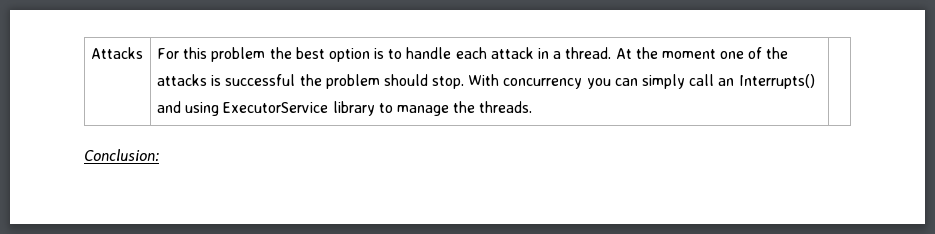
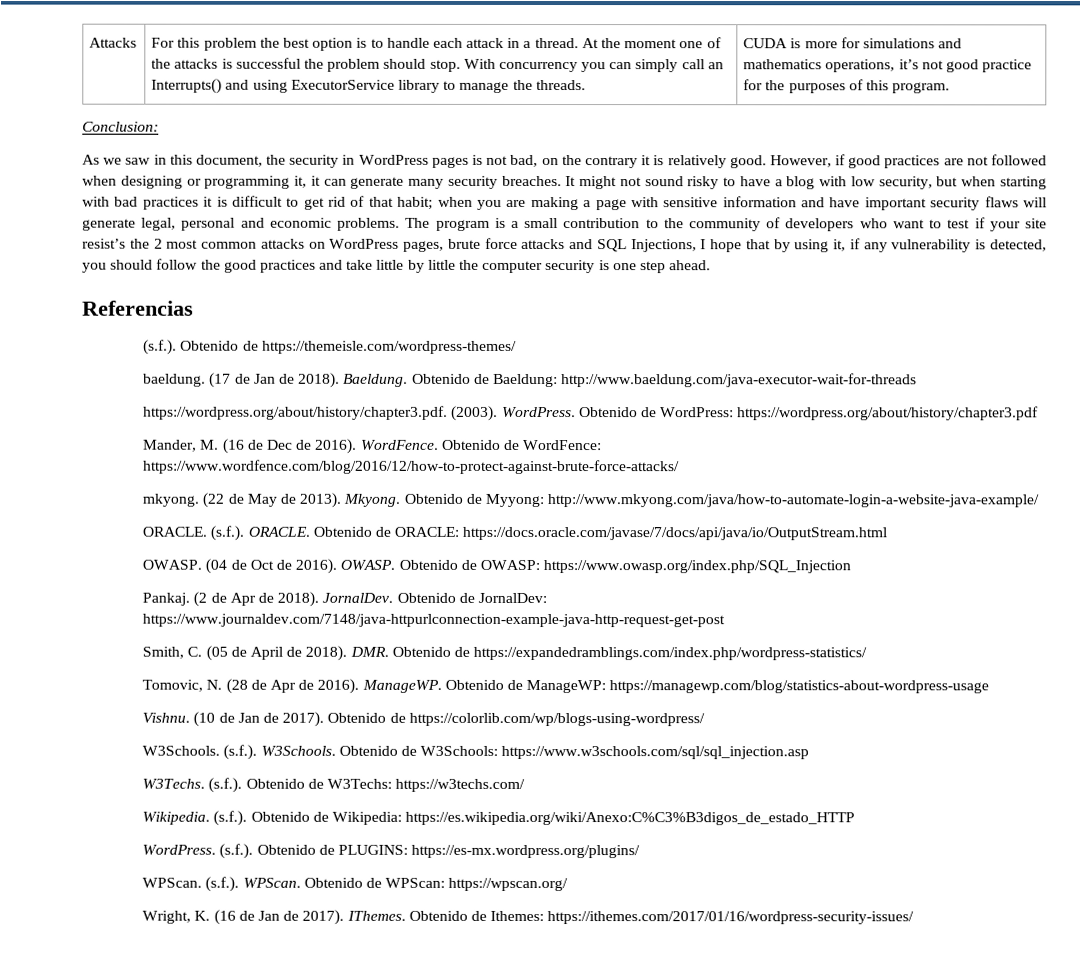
+ CUDA is more for simulations and mathematics operations, it’s not good practice for the purposes of this program.
  Conclusion:
+ As we saw in this document, the security in WordPress pages is not bad, on the contrary it is relatively good. However, if good practices are not followed when designing or programming it, it can generate many security breaches. It might not sound risky to have a blog with low security, but when starting with bad practices it is difficult to get rid of that habit; when you are making a page with sensitive information and have important security flaws will generate legal, personal and economic problems. The program is a small contribution to the community of developers who want to test if your site resist’s the 2 most common attacks on WordPress pages, brute force attacks and SQL Injections, I hope that by using it, if any vulnerability is detected, you should follow the good practices and take little by little the computer security is one step ahead.
+ Referencias
+ (s.f.). Obtenido de https://themeisle.com/wordpress-themes/
+ baeldung. (17 de Jan de 2018). Baeldung. Obtenido de Baeldung: http://www.baeldung.com/java-executor-wait-for-threads
+ https://wordpress.org/about/history/chapter3.pdf. (2003). WordPress. Obtenido de WordPress: https://wordpress.org/about/history/chapter3.pdf
+ Mander, M. (16 de Dec de 2016). WordFence. Obtenido de WordFence: https://www.wordfence.com/blog/2016/12/how-to-protect-against-brute-force-attacks/
+ mkyong. (22 de May de 2013). Mkyong. Obtenido de Myyong: http://www.mkyong.com/java/how-to-automate-login-a-website-java-example/
+ ORACLE. (s.f.). ORACLE. Obtenido de ORACLE: https://docs.oracle.com/javase/7/docs/api/java/io/OutputStream.html
+ OWASP. (04 de Oct de 2016). OWASP. Obtenido de OWASP: https://www.owasp.org/index.php/SQL_Injection
+ Pankaj. (2 de Apr de 2018). JornalDev. Obtenido de JornalDev: https://www.journaldev.com/7148/java-httpurlconnection-example-java-http-request-get-post
+ Smith, C. (05 de April de 2018). DMR. Obtenido de https://expandedramblings.com/index.php/wordpress-statistics/
+ Tomovic, N. (28 de Apr de 2016). ManageWP. Obtenido de ManageWP: https://managewp.com/blog/statistics-about-wordpress-usage
+ Vishnu. (10 de Jan de 2017). Obtenido de https://colorlib.com/wp/blogs-using-wordpress/
+ W3Schools. (s.f.). W3Schools. Obtenido de W3Schools: https://www.w3schools.com/sql/sql_injection.asp
+ W3Techs. (s.f.). Obtenido de W3Techs: https://w3techs.com/
+ Wikipedia. (s.f.). Obtenido de Wikipedia: https://es.wikipedia.org/wiki/Anexo:C%C3%B3digos_de_estado_HTTP
+ WordPress. (s.f.). Obtenido de PLUGINS: https://es-mx.wordpress.org/plugins/
+ WPScan. (s.f.). WPScan. Obtenido de WPScan: https://wpscan.org/
+ Wright, K. (16 de Jan de 2017). IThemes. Obtenido de Ithemes: https://ithemes.com/2017/01/16/wordpress-security-issues/

